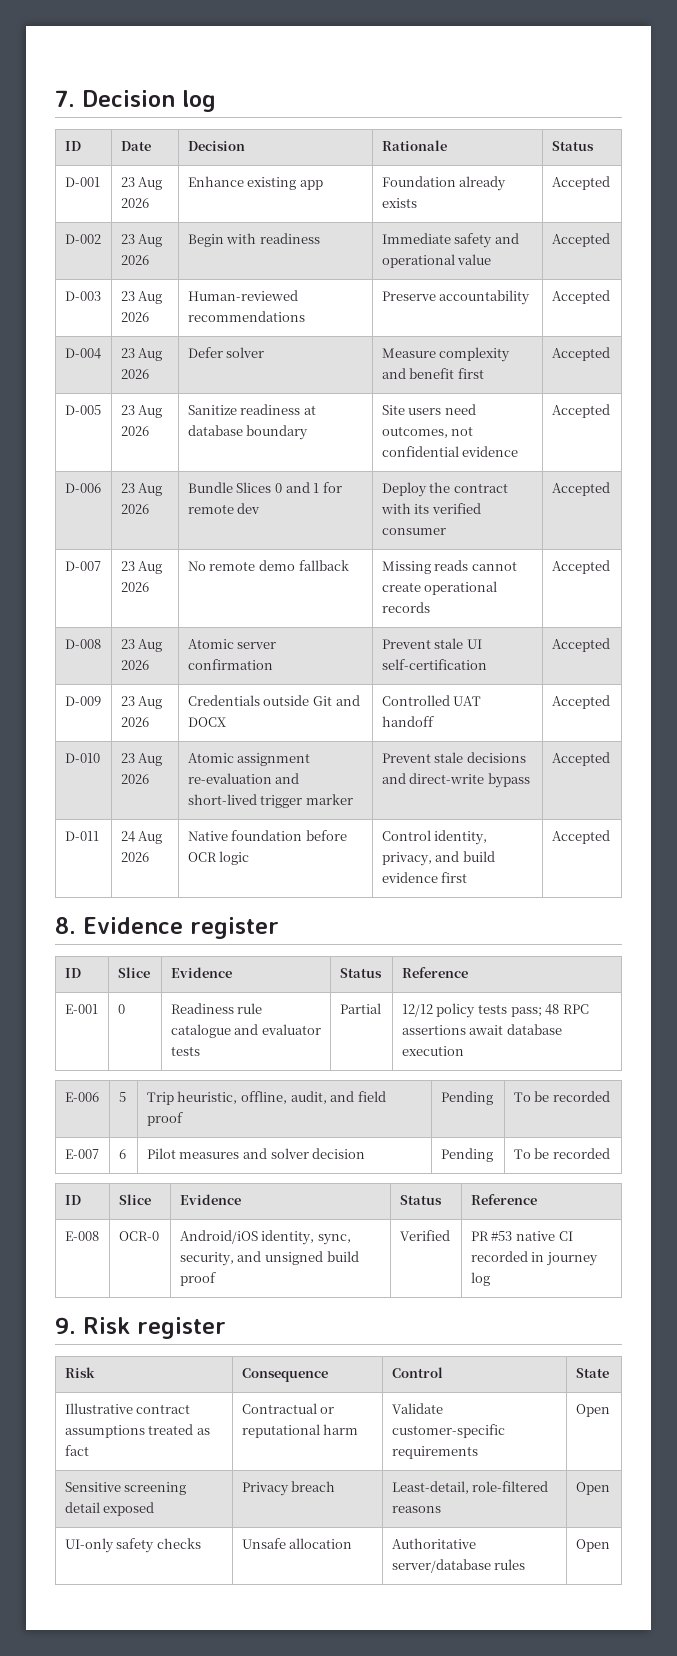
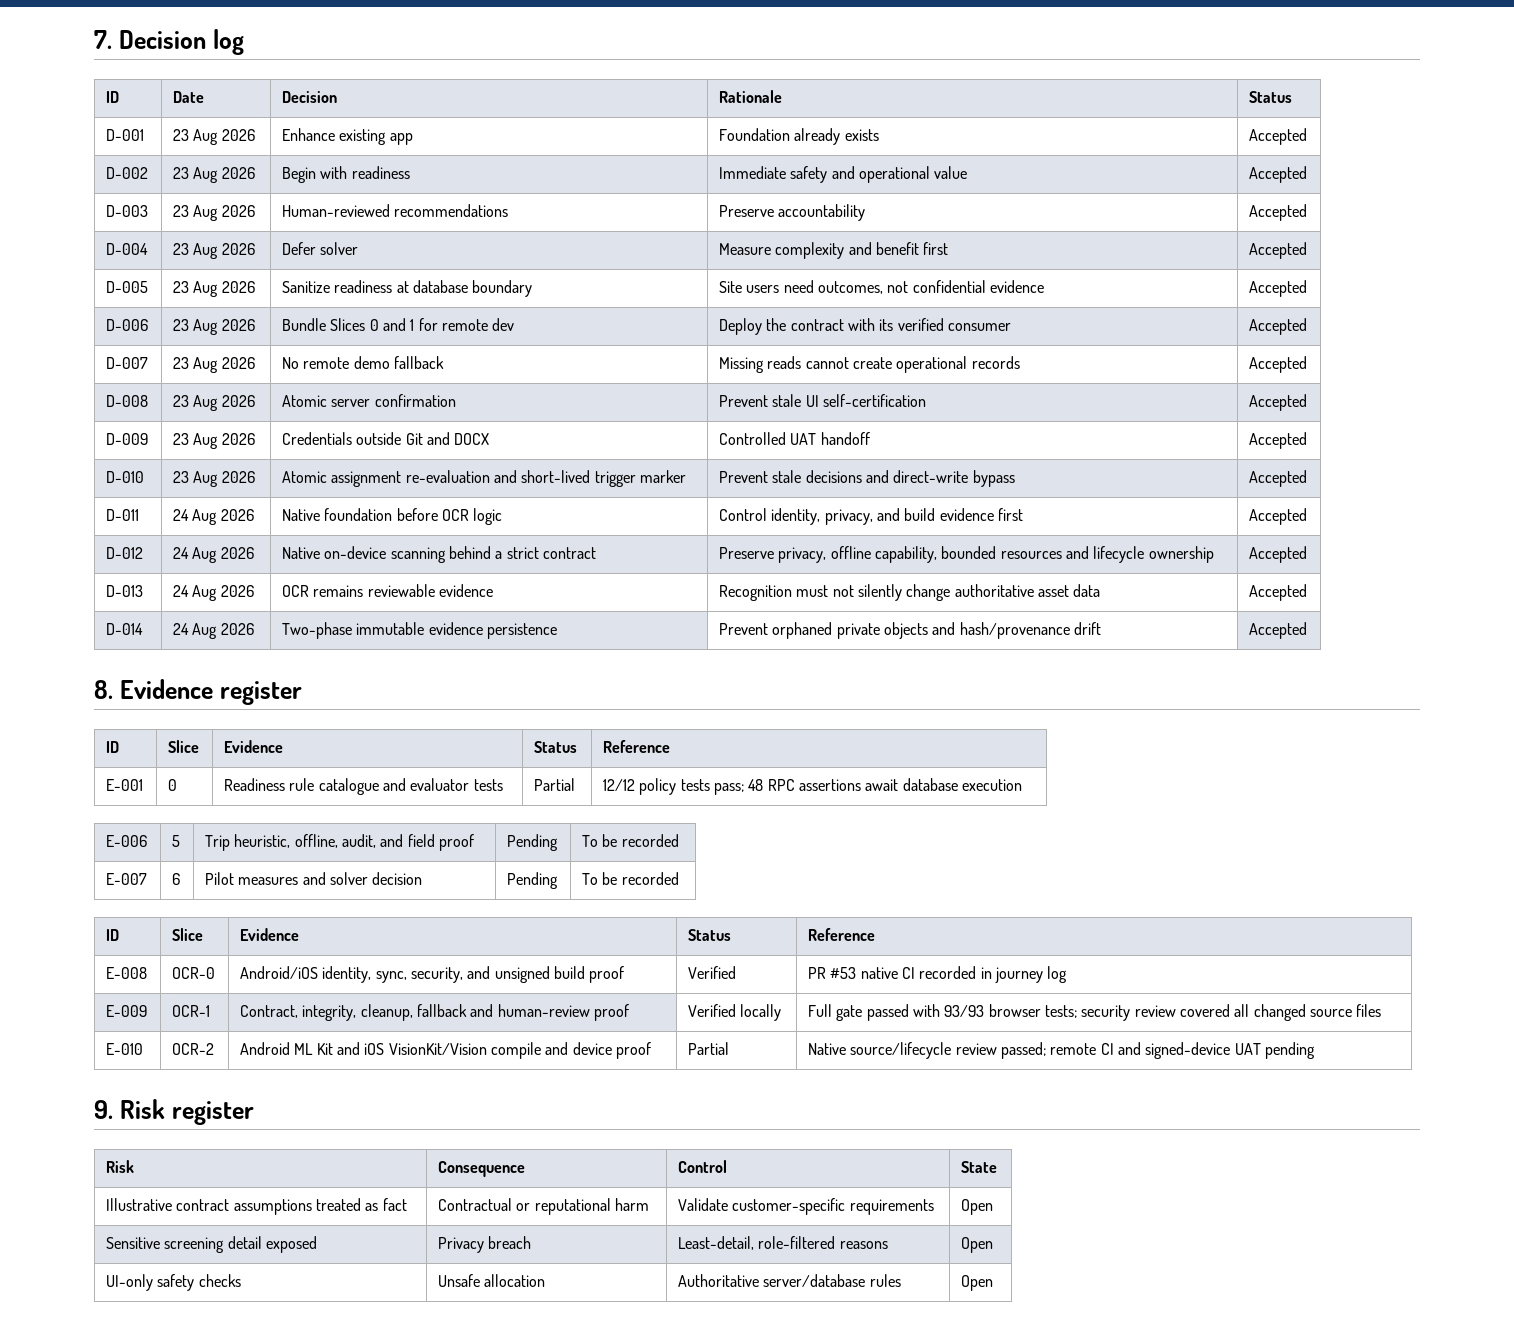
+ D-012 | 24 Aug 2026 | Native on-device scanning behind a strict contract | Preserve privacy, offline capability, bounded resources and lifecycle ownership | Accepted
+ D-013 | 24 Aug 2026 | OCR remains reviewable evidence | Recognition must not silently change authoritative asset data | Accepted
+ D-014 | 24 Aug 2026 | Two-phase immutable evidence persistence | Prevent orphaned private objects and hash/provenance drift | Accepted
+ E-009 | OCR-1 | Contract, integrity, cleanup, fallback and human-review proof | Verified locally | Full gate passed with 93/93 browser tests; security review covered all changed source files
+ E-010 | OCR-2 | Android ML Kit and iOS VisionKit/Vision compile and device proof | Partial | Native source/lifecycle review passed; remote CI and signed-device UAT pending

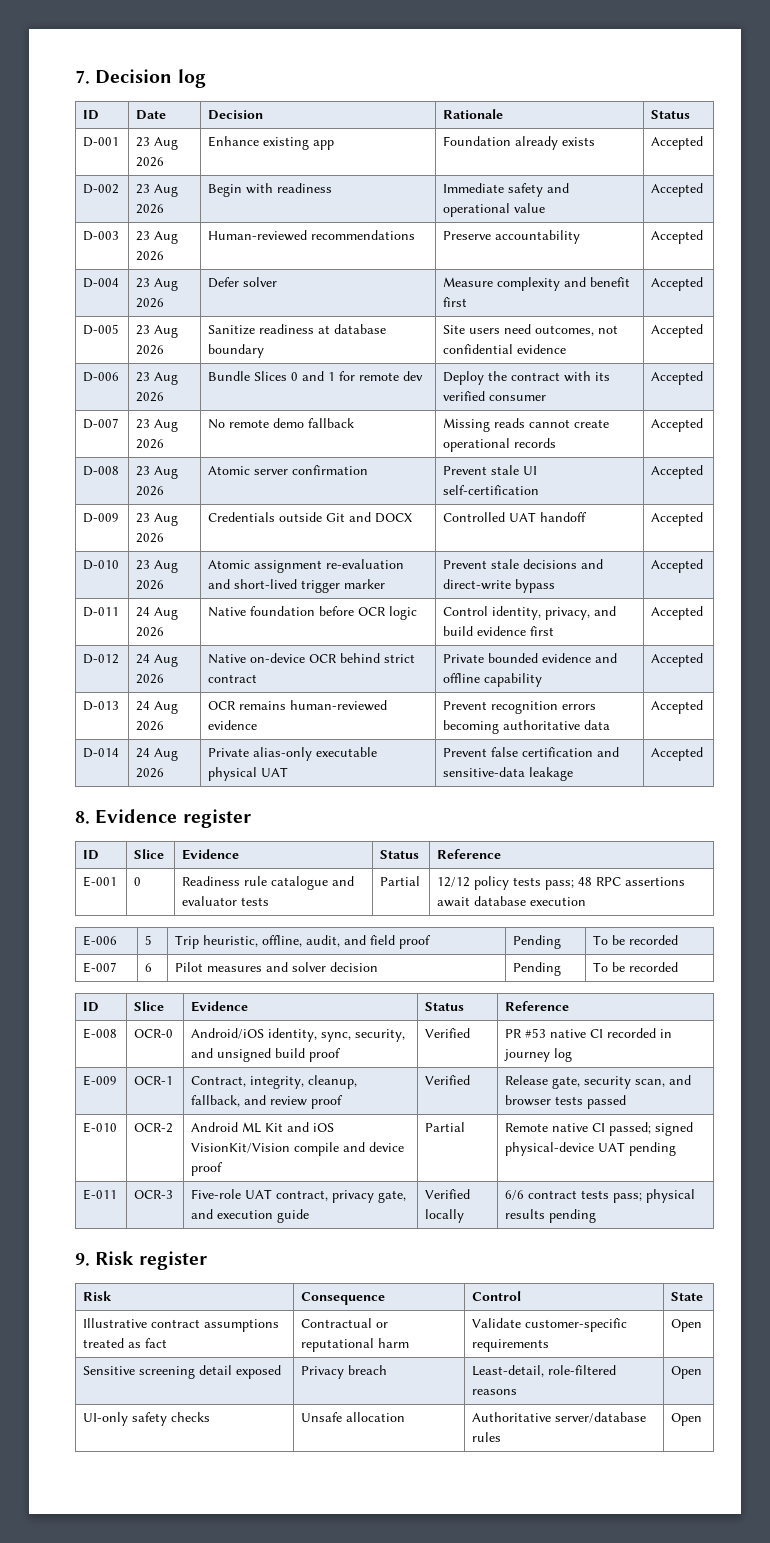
- D-012 | 24 Aug 2026 | Native on-device scanning behind a strict contract | Preserve privacy, offline capability, bounded resources and lifecycle ownership | Accepted
+ D-012 | 24 Aug 2026 | Native on-device OCR behind strict contract | Private bounded evidence and offline capability | Accepted
- D-013 | 24 Aug 2026 | OCR remains reviewable evidence | Recognition must not silently change authoritative asset data | Accepted
+ D-013 | 24 Aug 2026 | OCR remains human-reviewed evidence | Prevent recognition errors becoming authoritative data | Accepted
- D-014 | 24 Aug 2026 | Two-phase immutable evidence persistence | Prevent orphaned private objects and hash/provenance drift | Accepted
+ D-014 | 24 Aug 2026 | Private alias-only executable physical UAT | Prevent false certification and sensitive-data leakage | Accepted
- E-009 | OCR-1 | Contract, integrity, cleanup, fallback and human-review proof | Verified locally | Full gate passed with 93/93 browser tests; security review covered all changed source files
+ E-009 | OCR-1 | Contract, integrity, cleanup, fallback, and review proof | Verified | Release gate, security scan, and browser tests passed
- E-010 | OCR-2 | Android ML Kit and iOS VisionKit/Vision compile and device proof | Partial | Native source/lifecycle review passed; remote CI and signed-device UAT pending
+ E-010 | OCR-2 | Android ML Kit and iOS VisionKit/Vision compile and device proof | Partial | Remote native CI passed; signed physical-device UAT pending
+ E-011 | OCR-3 | Five-role UAT contract, privacy gate, and execution guide | Verified locally | 6/6 contract tests pass; physical results pending

